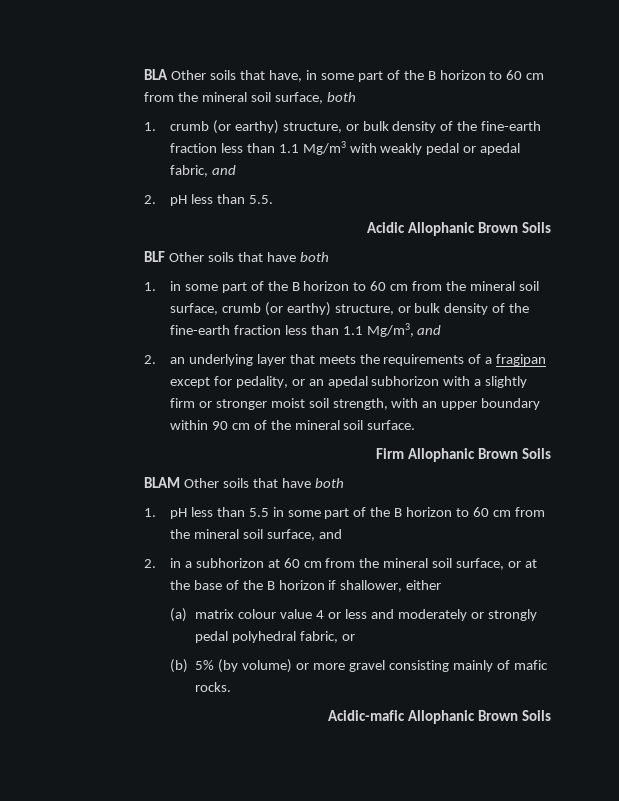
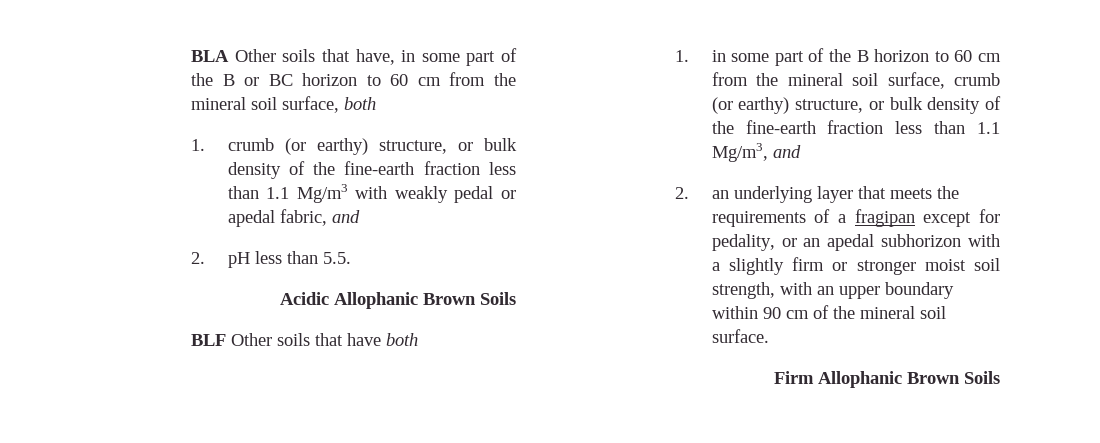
- BLA Other soils that have, in some part of the B horizon to 60 cm from the mineral soil surface, both
+ BLA Other soils that have, in some part of the B or BC horizon to 60 cm from the mineral soil surface, both
- BLAM Other soils that have both
- 1. pH less than 5.5 in some part of the B horizon to 60 cm from the mineral soil surface, and
- 2. in a subhorizon at 60 cm from the mineral soil surface, or at the base of the B horizon if shallower, either
- (a) matrix colour value 4 or less and moderately or strongly pedal polyhedral fabric, or
- (b) 5% (by volume) or more gravel consisting mainly of mafic rocks.
- Acidic-mafic Allophanic Brown Soils

